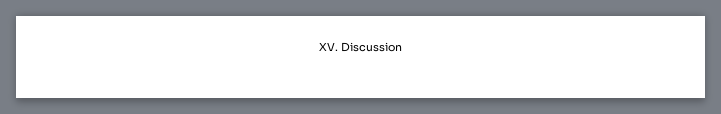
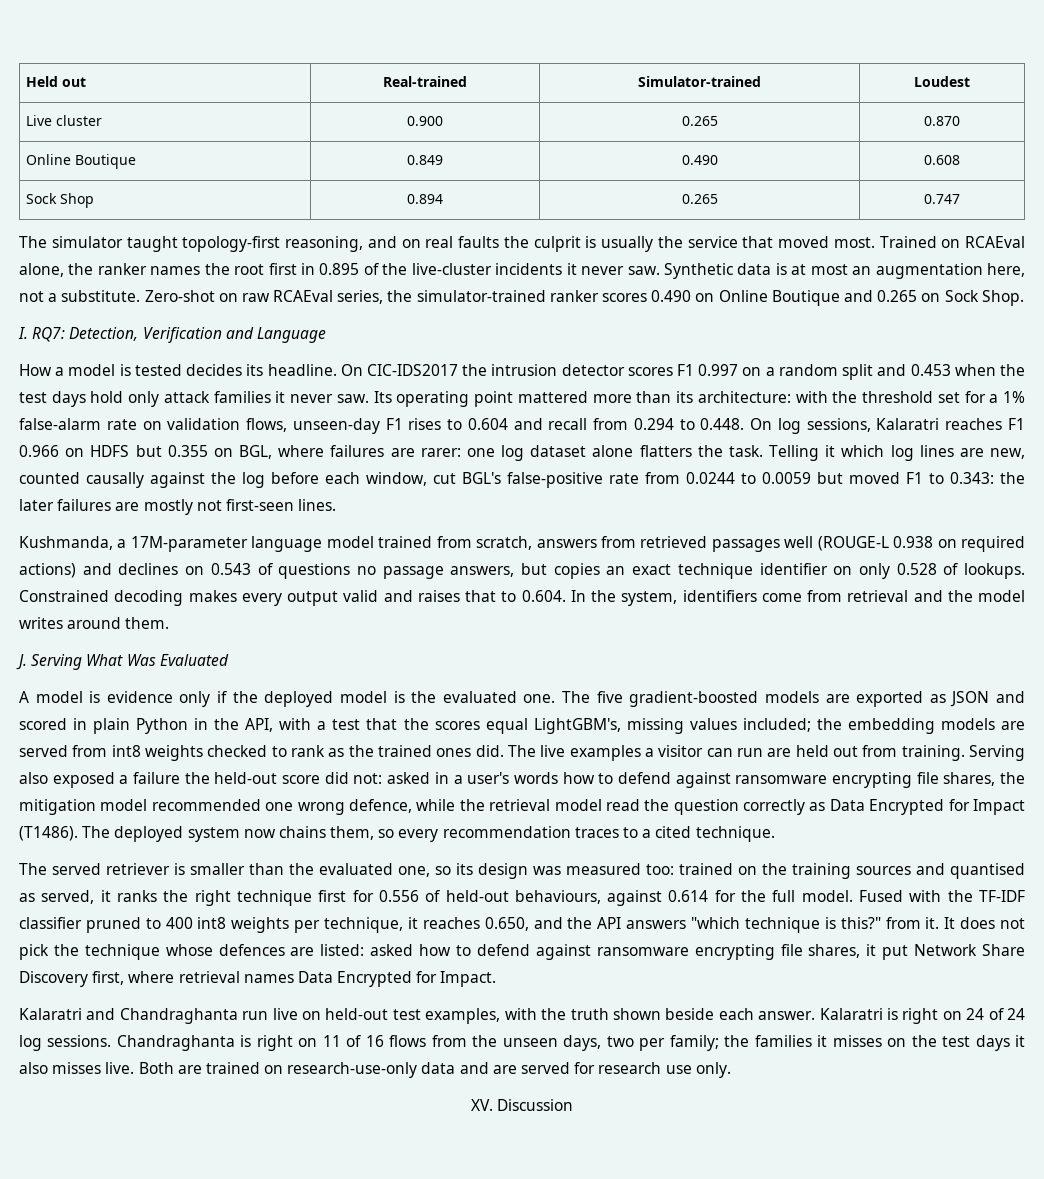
+ Held out | Real-trained | Simulator-trained | Loudest
+ Live cluster | 0.900 | 0.265 | 0.870
+ Online Boutique | 0.849 | 0.490 | 0.608
+ Sock Shop | 0.894 | 0.265 | 0.747
+ The simulator taught topology-first reasoning, and on real faults the culprit is usually the service that moved most. Trained on RCAEval alone, the ranker names the root first in 0.895 of the live-cluster incidents it never saw. Synthetic data is at most an augmentation here, not a substitute. Zero-shot on raw RCAEval series, the simulator-trained ranker scores 0.490 on Online Boutique and 0.265 on Sock Shop.
+ I. RQ7: Detection, Verification and Language
+ How a model is tested decides its headline. On CIC-IDS2017 the intrusion detector scores F1 0.997 on a random split and 0.453 when the test days hold only attack families it never saw. Its operating point mattered more than its architecture: with the threshold set for a 1% false-alarm rate on validation flows, unseen-day F1 rises to 0.604 and recall from 0.294 to 0.448. On log sessions, Kalaratri reaches F1 0.966 on HDFS but 0.355 on BGL, where failures are rarer: one log dataset alone flatters the task. Telling it which log lines are new, counted causally against the log before each window, cut BGL's false-positive rate from 0.0244 to 0.0059 but moved F1 to 0.343: the later failures are mostly not first-seen lines.
+ Kushmanda, a 17M-parameter language model trained from scratch, answers from retrieved passages well (ROUGE-L 0.938 on required actions) and declines on 0.543 of questions no passage answers, but copies an exact technique identifier on only 0.528 of lookups. Constrained decoding makes every output valid and raises that to 0.604. In the system, identifiers come from retrieval and the model writes around them.
+ J. Serving What Was Evaluated
+ A model is evidence only if the deployed model is the evaluated one. The five gradient-boosted models are exported as JSON and scored in plain Python in the API, with a test that the scores equal LightGBM's, missing values included; the embedding models are served from int8 weights checked to rank as the trained ones did. The live examples a visitor can run are held out from training. Serving also exposed a failure the held-out score did not: asked in a user's words how to defend against ransomware encrypting file shares, the mitigation model recommended one wrong defence, while the retrieval model read the question correctly as Data Encrypted for Impact (T1486). The deployed system now chains them, so every recommendation traces to a cited technique.
+ The served retriever is smaller than the evaluated one, so its design was measured too: trained on the training sources and quantised as served, it ranks the right technique first for 0.556 of held-out behaviours, against 0.614 for the full model. Fused with the TF-IDF classifier pruned to 400 int8 weights per technique, it reaches 0.650, and the API answers "which technique is this?" from it. It does not pick the technique whose defences are listed: asked how to defend against ransomware encrypting file shares, it put Network Share Discovery first, where retrieval names Data Encrypted for Impact.
+ Kalaratri and Chandraghanta run live on held-out test examples, with the truth shown beside each answer. Kalaratri is right on 24 of 24 log sessions. Chandraghanta is right on 11 of 16 flows from the unseen days, two per family; the families it misses on the test days it also misses live. Both are trained on research-use-only data and are served for research use only.

